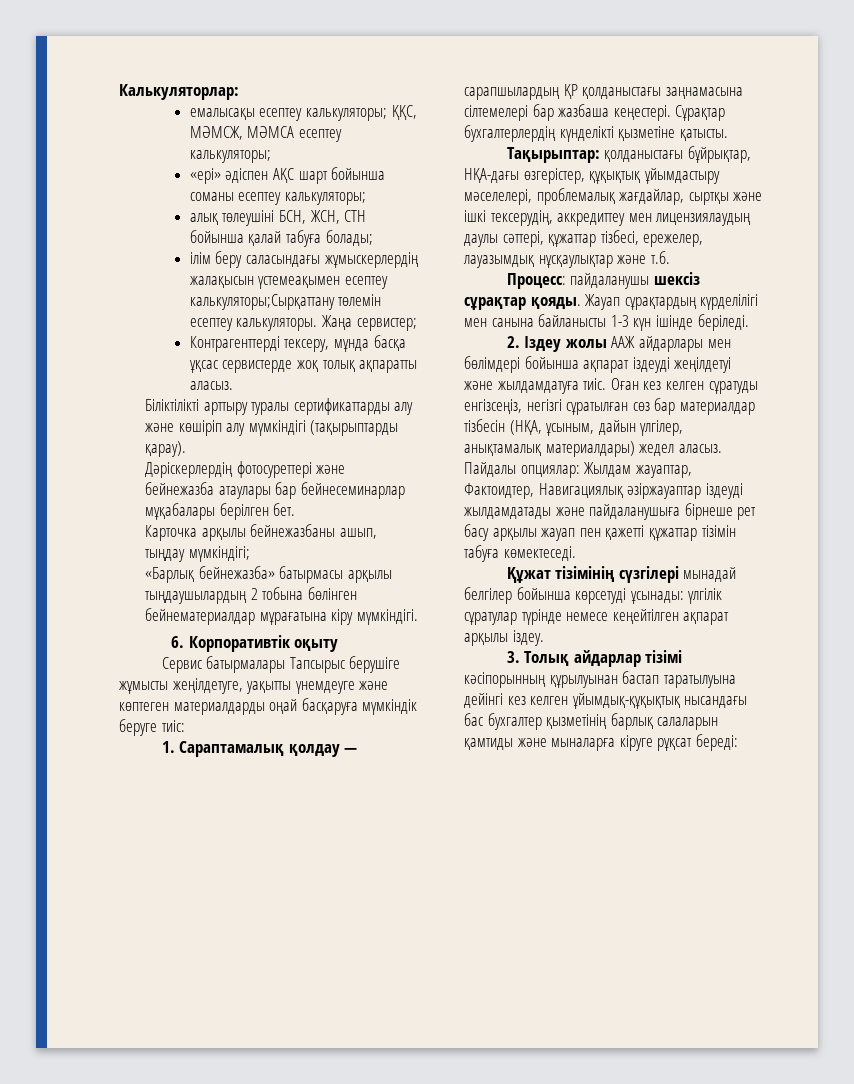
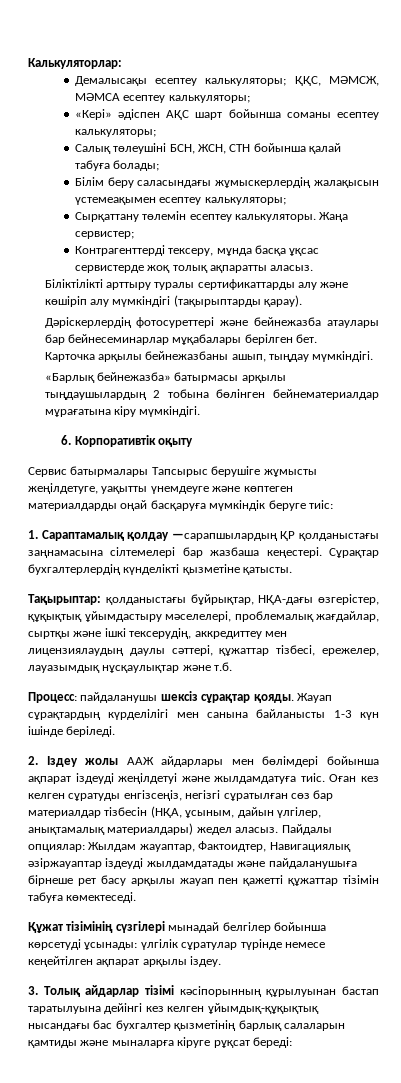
- емалысақы есептеу калькуляторы; ҚҚС, МӘМСЖ, МӘМСА есептеу калькуляторы;
+ Демалысақы есептеу калькуляторы; ҚҚС, МӘМСЖ, МӘМСА есептеу калькуляторы;
- «ері» әдіспен АҚС шарт бойынша соманы есептеу калькуляторы;
+ «Кері» әдіспен АҚС шарт бойынша соманы есептеу калькуляторы;
- алық төлеушіні БСН, ЖСН, СТН бойынша қалай табуға болады;
+ Салық төлеушіні БСН, ЖСН, СТН бойынша қалай табуға болады;
- ілім беру саласындағы жұмыскерлердің жалақысын үстемеақымен есептеу калькуляторы;Сырқаттану төлемін есептеу калькуляторы.
+ Білім беру саласындағы жұмыскерлердің жалақысын үстемеақымен есептеу калькуляторы;
+ Сырқаттану төлемін есептеу калькуляторы.
- Карточка арқылы бейнежазбаны ашып, тыңдау мүмкіндігі;
+ Карточка арқылы бейнежазбаны ашып, тыңдау мүмкіндігі.
- 1. Сараптамалық қолдау — сарапшылардың ҚР қолданыстағы заңнамасына сілтемелері бар жазбаша кеңестері.
+ 1. Сараптамалық қолдау —сарапшылардың ҚР қолданыстағы заңнамасына сілтемелері бар жазбаша кеңестері.

